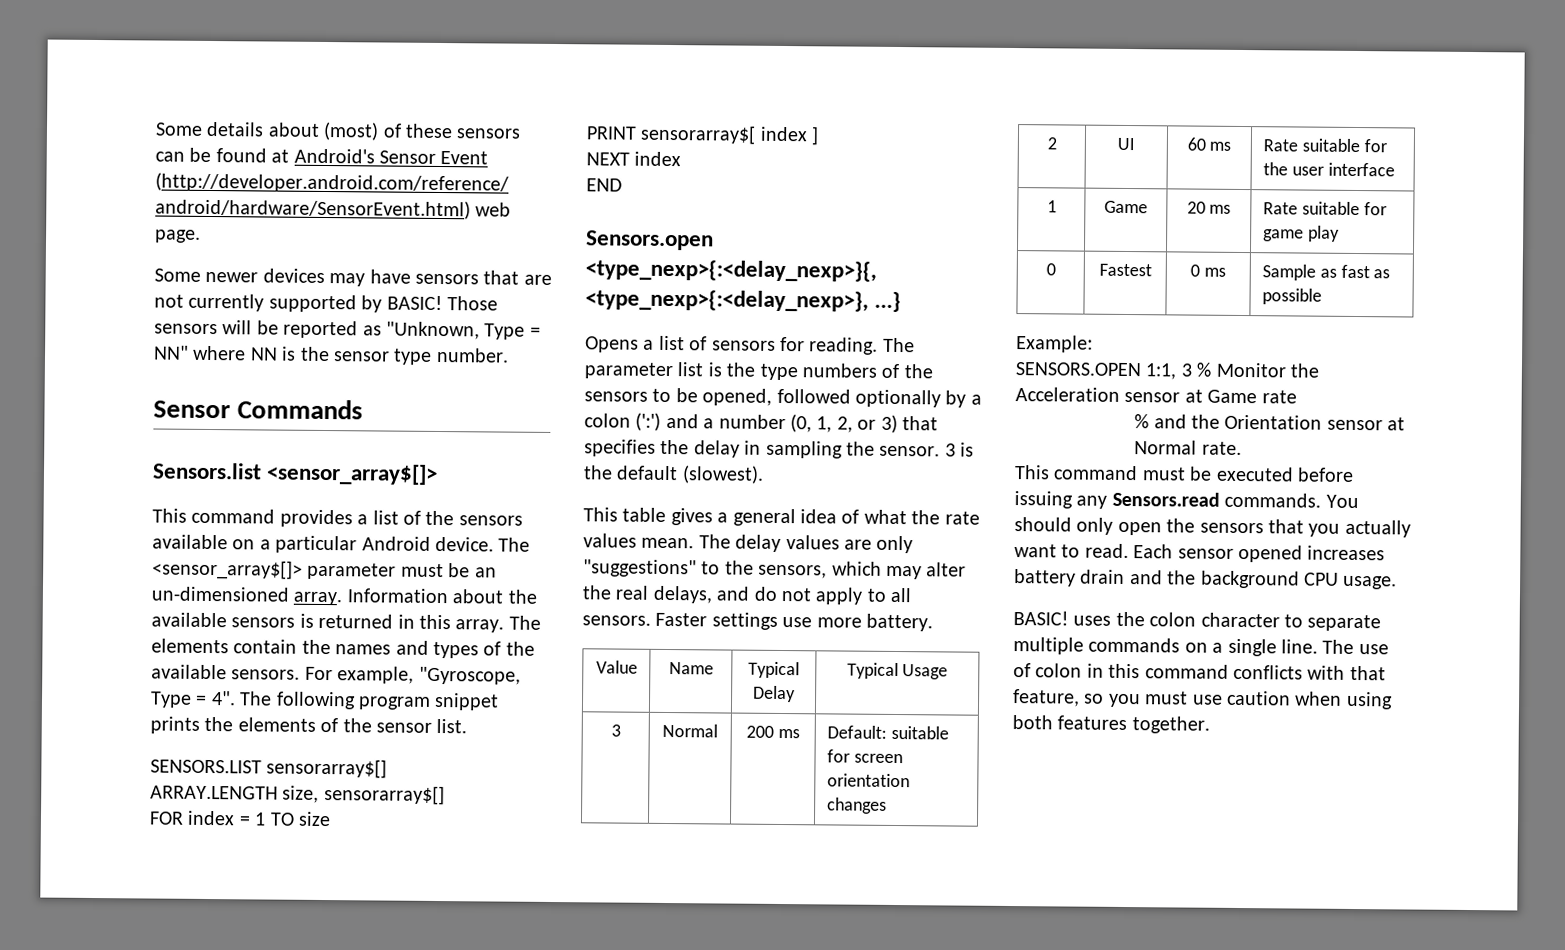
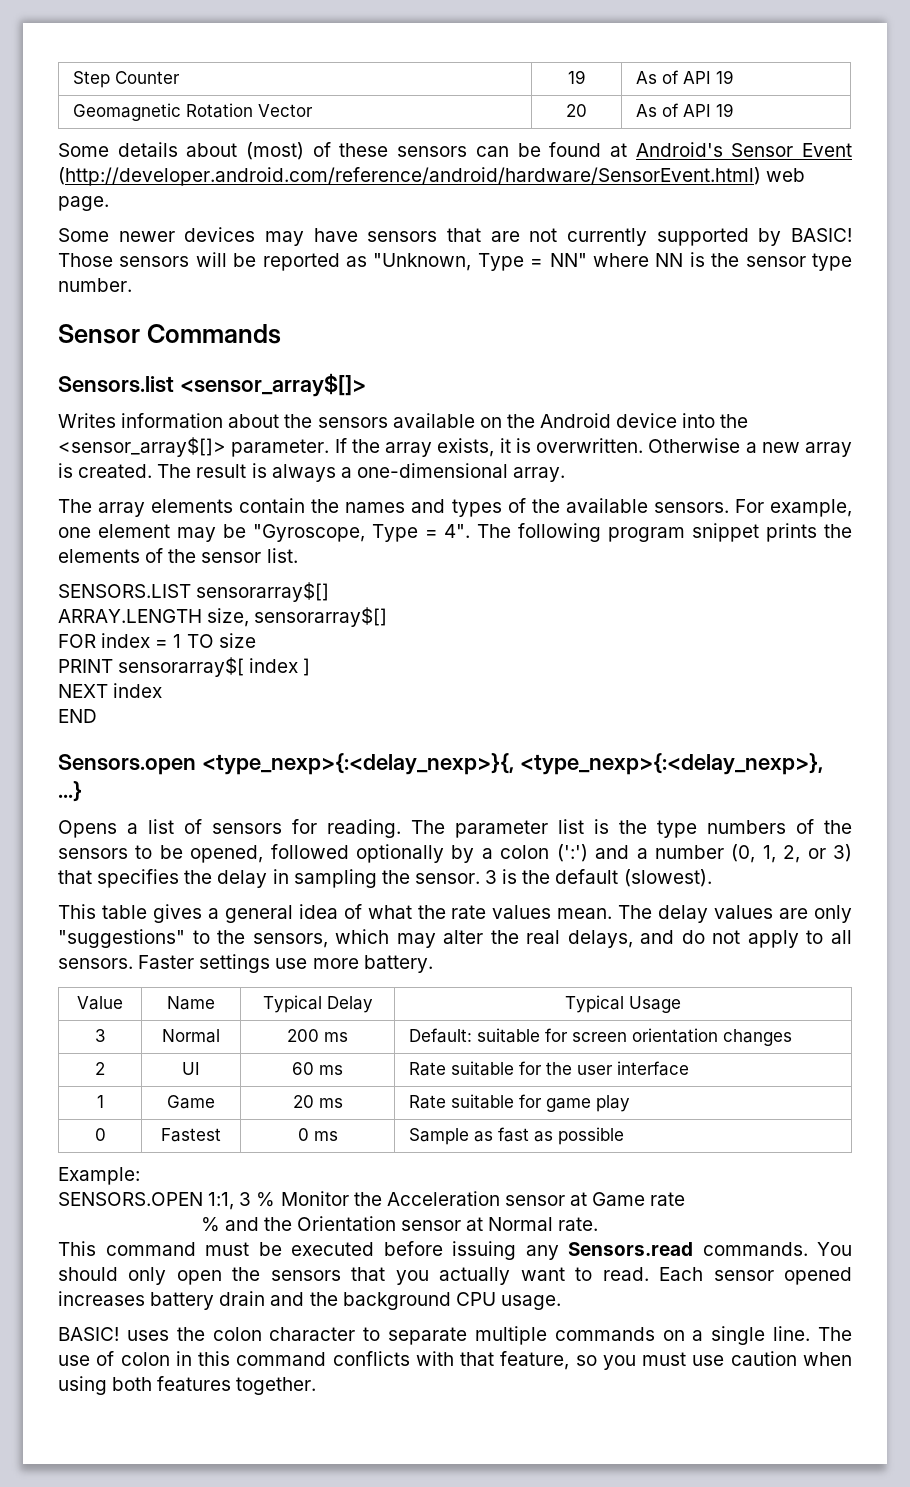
+ Step Counter | 19 | As of API 19
+ Geomagnetic Rotation Vector | 20 | As of API 19
- This command provides a list of the sensors available on a particular Android device. The <sensor_array$[]> parameter must be an un-dimensioned array. Information about the available sensors is returned in this array. The elements contain the names and types of the available sensors.
+ Writes information about the sensors available on the Android device into the <sensor_array$[]> parameter. If the array exists, it is overwritten. Otherwise a new array is created. The result is always a one-dimensional array.
+ The array elements contain the names and types of the available sensors.
- For example, "Gyroscope, Type = 4".
+ For example, one element may be "Gyroscope, Type = 4".

